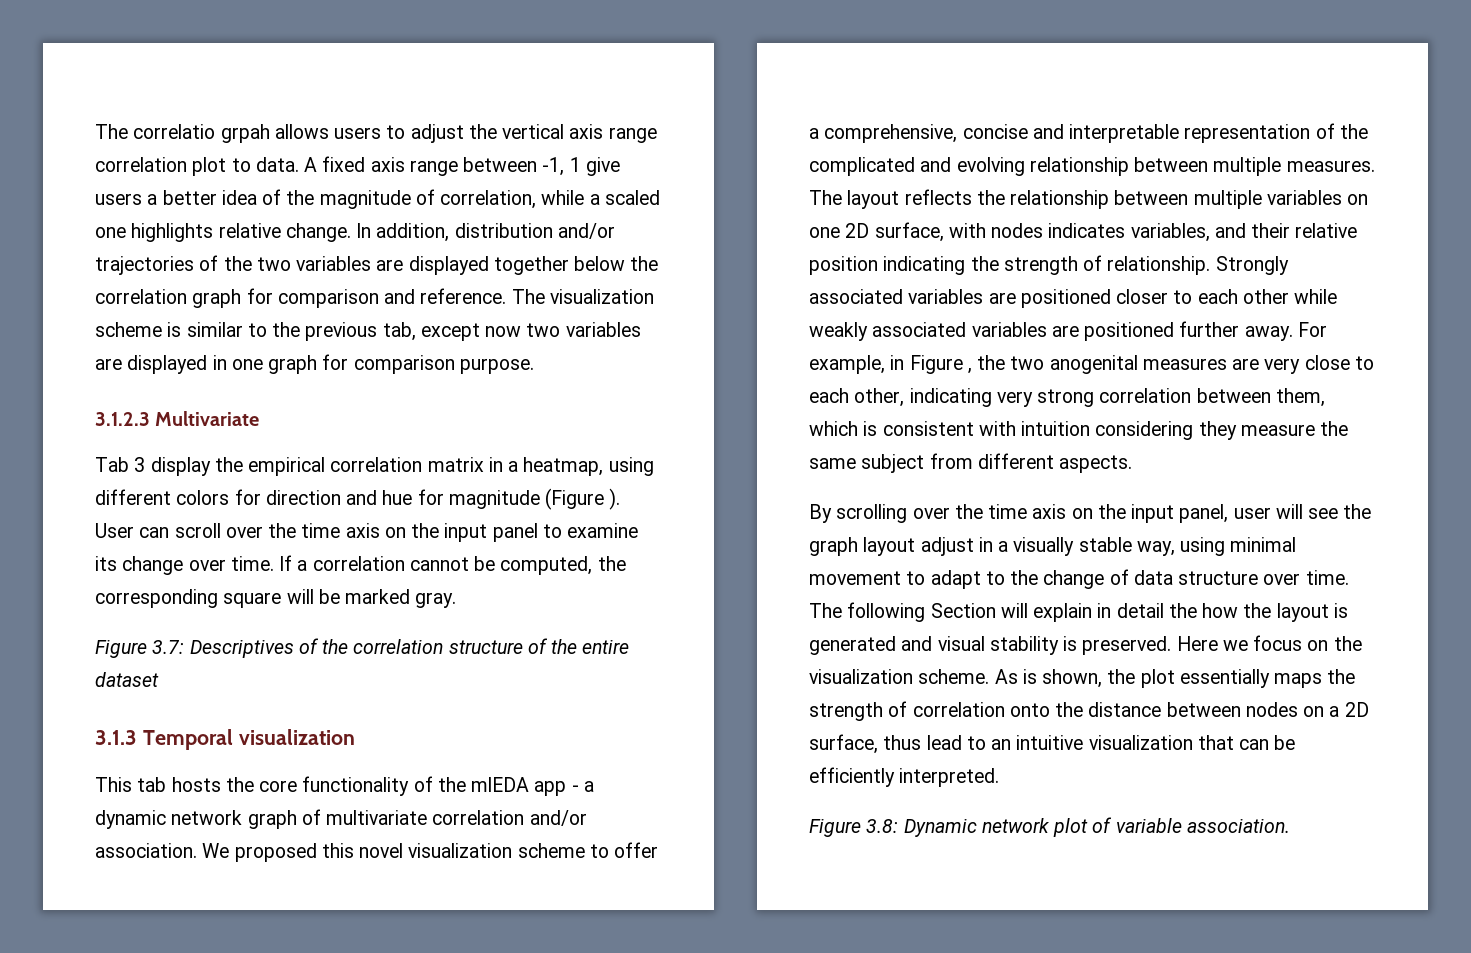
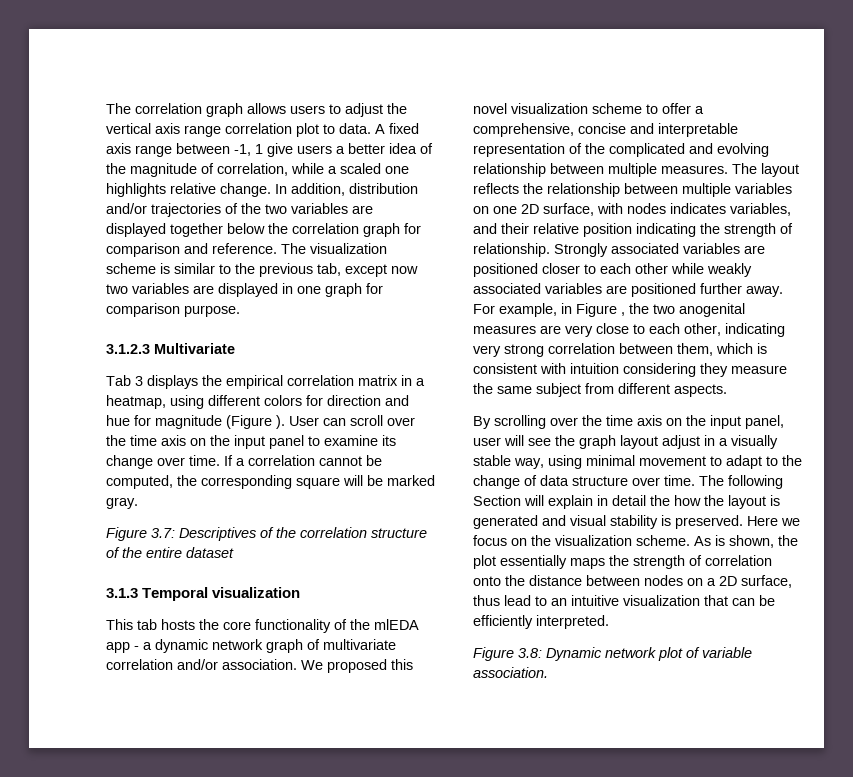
- The correlatio grpah allows users to adjust the vertical axis range correlation plot to data.
+ The correlation graph allows users to adjust the vertical axis range correlation plot to data.
- Tab 3 display the empirical correlation matrix in a heatmap, using different colors for direction and hue for magnitude (Figure ).
+ Tab 3 displays the empirical correlation matrix in a heatmap, using different colors for direction and hue for magnitude (Figure ).

